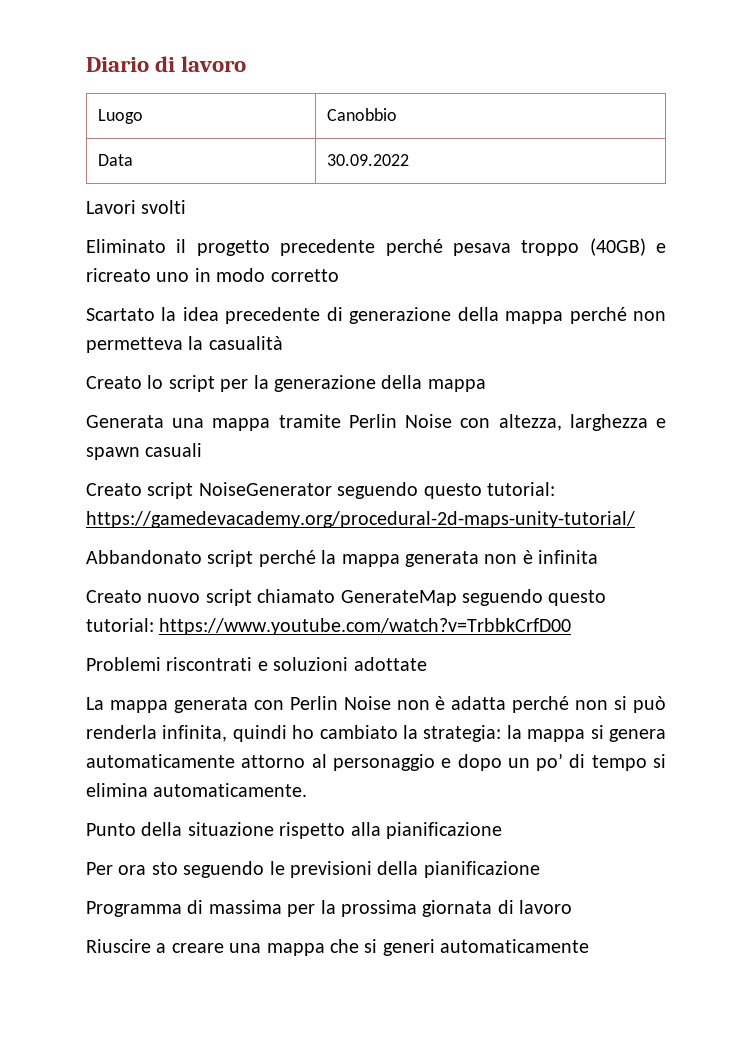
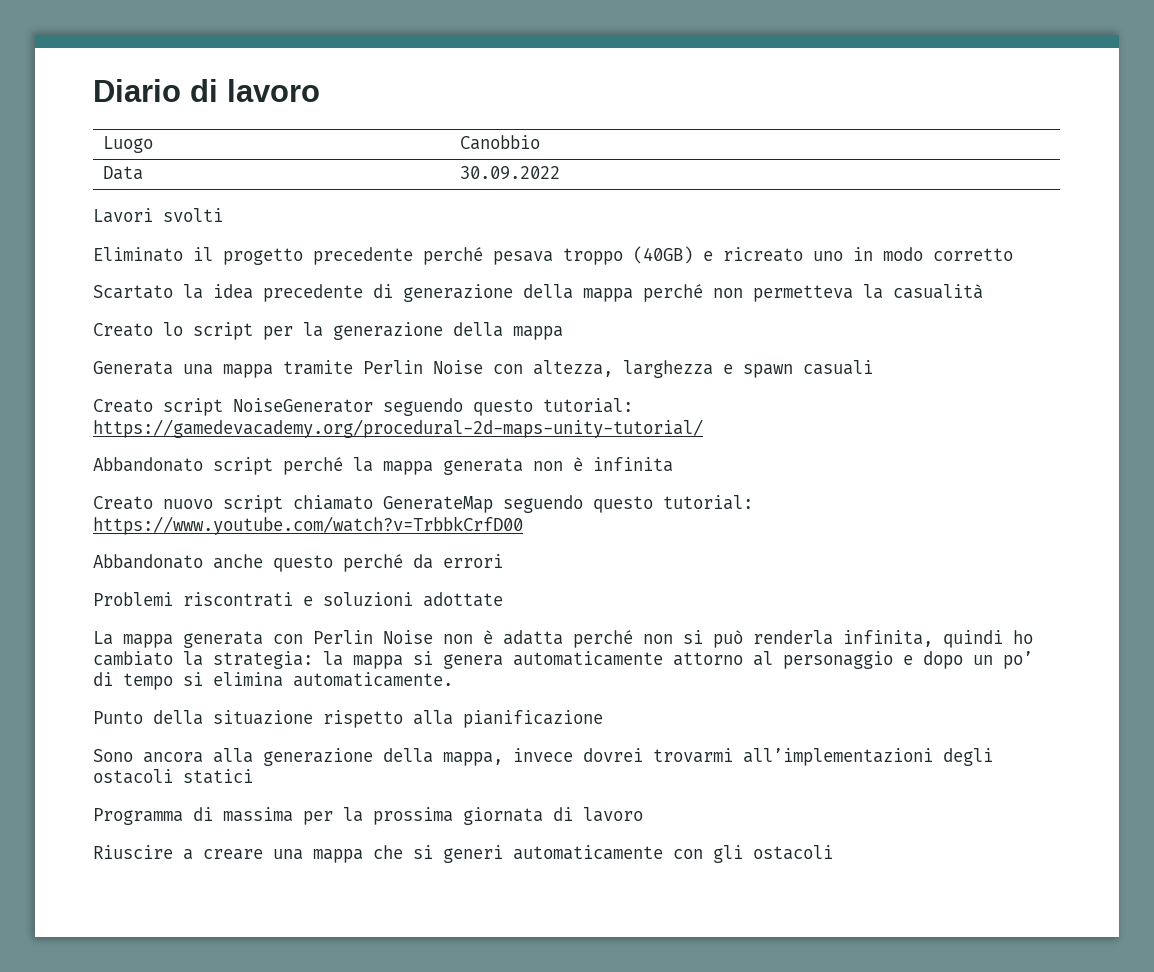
+ Abbandonato anche questo perché da errori
- Per ora sto seguendo le previsioni della pianificazione
+ Sono ancora alla generazione della mappa, invece dovrei trovarmi all’implementazioni degli ostacoli statici
- Riuscire a creare una mappa che si generi automaticamente
+ Riuscire a creare una mappa che si generi automaticamente con gli ostacoli

